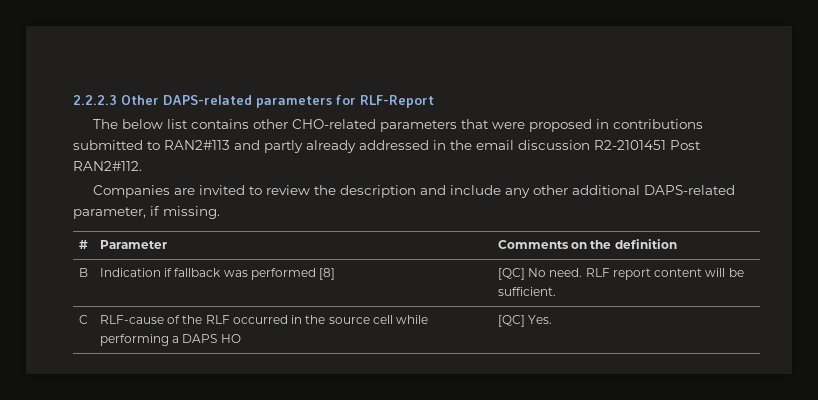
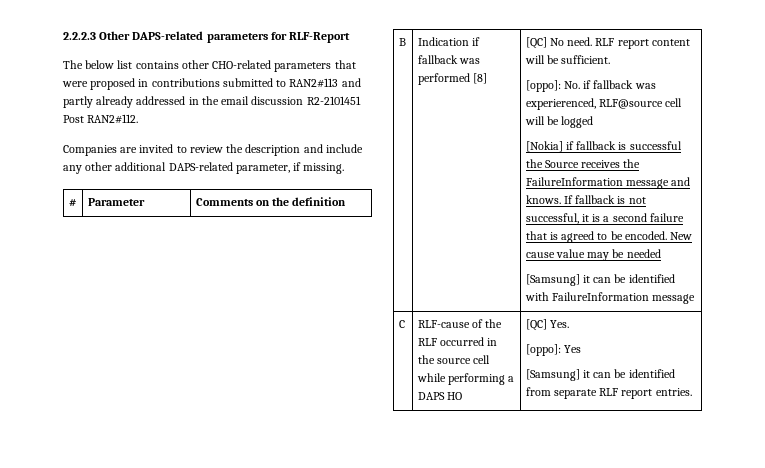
+ [oppo]: No. if fallback was experierenced, RLF@source cell will be logged
+ [Nokia] if fallback is successful the Source receives the FailureInformation message and knows. If fallback is not successful, it is a second failure that is agreed to be encoded. New cause value may be needed
+ [Samsung] it can be identified with FailureInformation message
  C | RLF-cause of the RLF occurred in the source cell while performing a DAPS HO | [QC] Yes.
+ [oppo]: Yes
+ [Samsung] it can be identified from separate RLF report entries.

